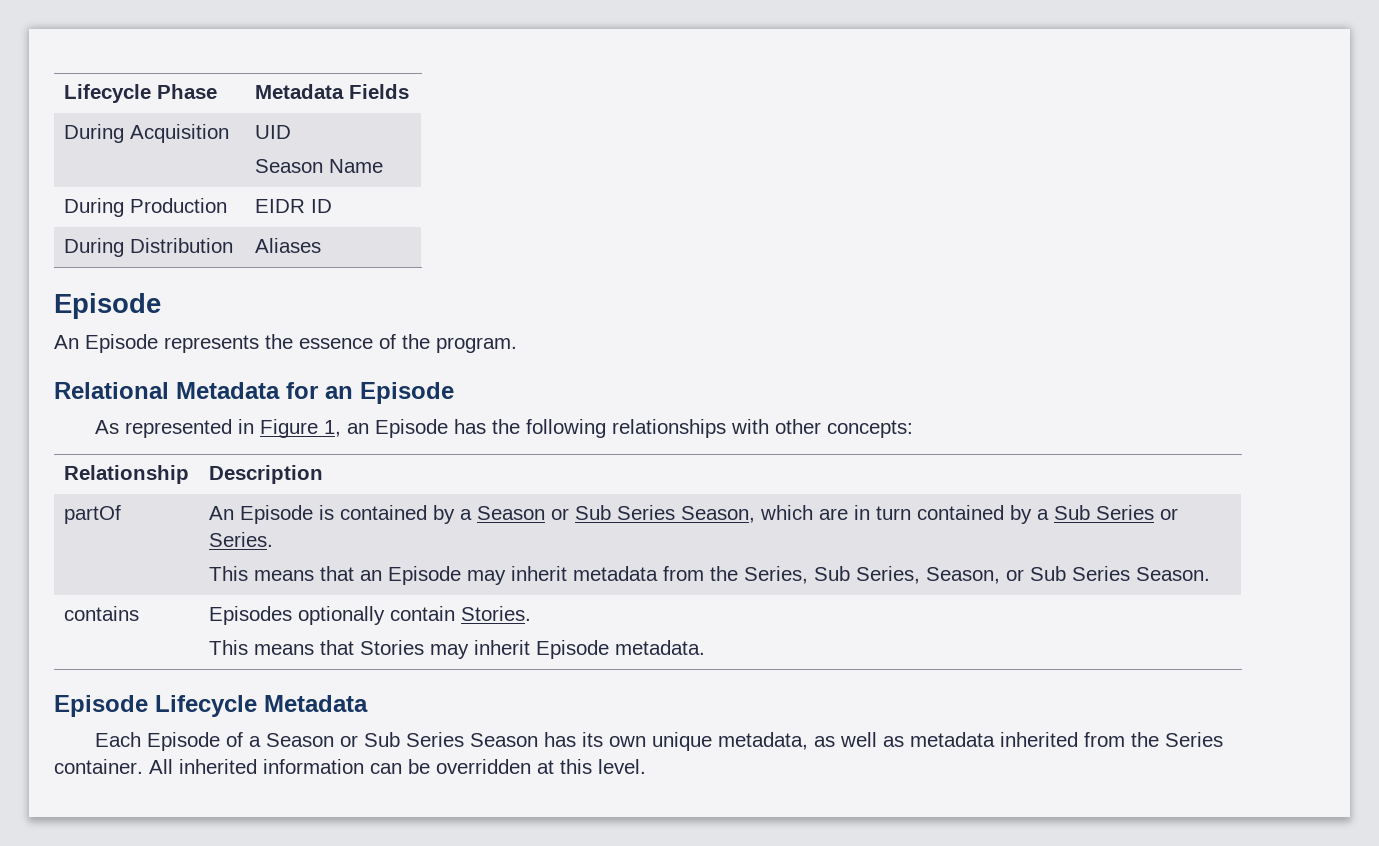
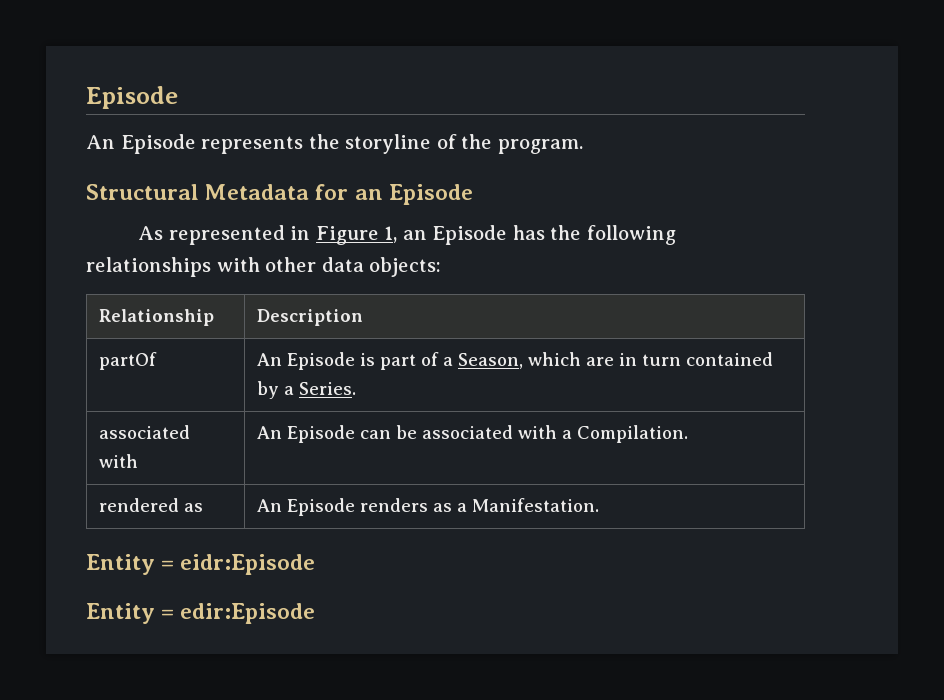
- Lifecycle Phase | Metadata Fields
- During Acquisition | UID
- Season Name
- During Production | EIDR ID
- During Distribution | Aliases
- An Episode represents the essence of the program.
+ An Episode represents the storyline of the program.
- Relational Metadata for an Episode
+ Structural Metadata for an Episode
- As represented in Figure 1, an Episode has the following relationships with other concepts:
+ As represented in Figure 1, an Episode has the following relationships with other data objects:
- An Episode is contained by a Season or Sub Series Season, which are in turn contained by a Sub Series or Series.
- This means that an Episode may inherit metadata from the Series, Sub Series, Season, or Sub Series Season.
- contains | Episodes optionally contain Stories.
- This means that Stories may inherit Episode metadata.
- Episode Lifecycle Metadata
- Each Episode of a Season or Sub Series Season has its own unique metadata, as well as metadata inherited from the Series container. All inherited information can be overridden at this level.
+ An Episode is part of a Season, which are in turn contained by a Series.
+ associated with | An Episode can be associated with a Compilation.
+ rendered as | An Episode renders as a Manifestation.
+ Entity = eidr:Episode
+ Entity = edir:Episode

